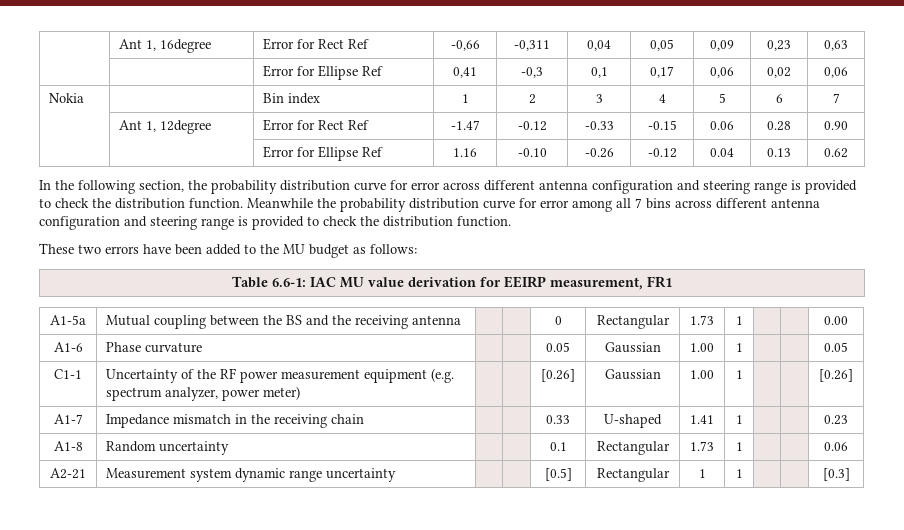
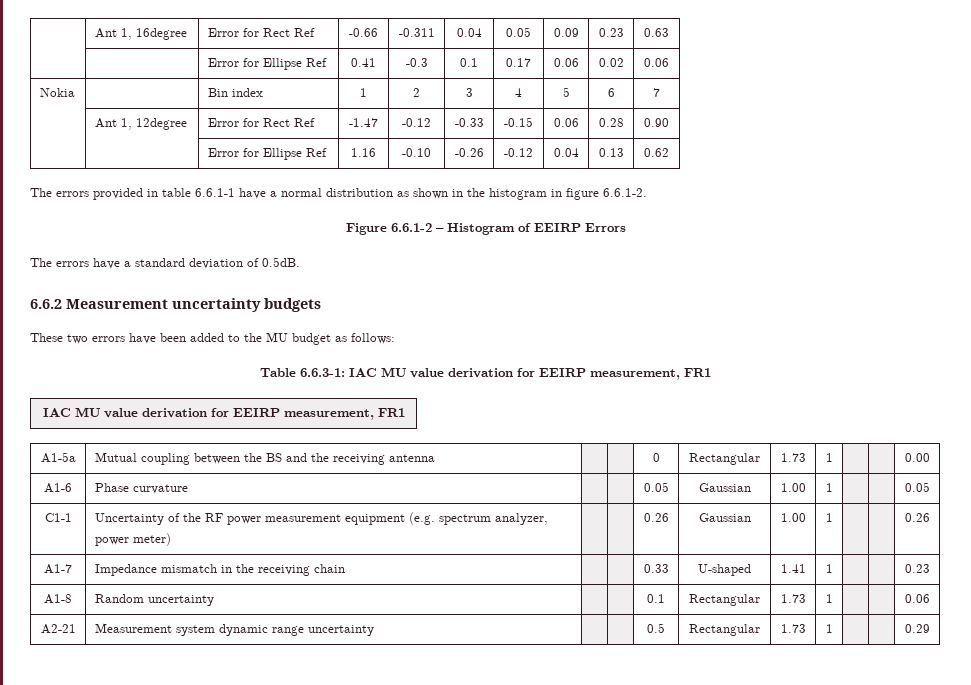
- | Ant 1, 16degree | Error for Rect Ref | -0,66 | -0,311 | 0,04 | 0,05 | 0,09 | 0,23 | 0,63
- | | Error for Ellipse Ref | 0,41 | -0,3 | 0,1 | 0,17 | 0,06 | 0,02 | 0,06
+ | Ant 1, 16degree | Error for Rect Ref | -0.66 | -0.311 | 0.04 | 0.05 | 0.09 | 0.23 | 0.63
+ | | Error for Ellipse Ref | 0.41 | -0.3 | 0.1 | 0.17 | 0.06 | 0.02 | 0.06
- In the following section, the probability distribution curve for error across different antenna configuration and steering range is provided to check the distribution function. Meanwhile the probability distribution curve for error among all 7 bins across different antenna configuration and steering range is provided to check the distribution function.
+ The errors provided in table 6.6.1-1 have a normal distribution as shown in the histogram in figure 6.6.1-2.
+ Figure 6.6.1-2 – Histogram of EEIRP Errors
+ The errors have a standard deviation of 0.5dB.
+ 6.6.2 Measurement uncertainty budgets
- Table 6.6-1: IAC MU value derivation for EEIRP measurement, FR1
+ Table 6.6.3-1: IAC MU value derivation for EEIRP measurement, FR1
+ IAC MU value derivation for EEIRP measurement, FR1
- C1-1 | Uncertainty of the RF power measurement equipment (e.g. spectrum analyzer, power meter) | | | [0.26] | Gaussian | 1.00 | 1 | | | [0.26]
+ C1-1 | Uncertainty of the RF power measurement equipment (e.g. spectrum analyzer, power meter) | | | 0.26 | Gaussian | 1.00 | 1 | | | 0.26
- A2-21 | Measurement system dynamic range uncertainty | | | [0.5] | Rectangular | 1 | 1 | | | [0.3]
+ A2-21 | Measurement system dynamic range uncertainty | | | 0.5 | Rectangular | 1.73 | 1 | | | 0.29

